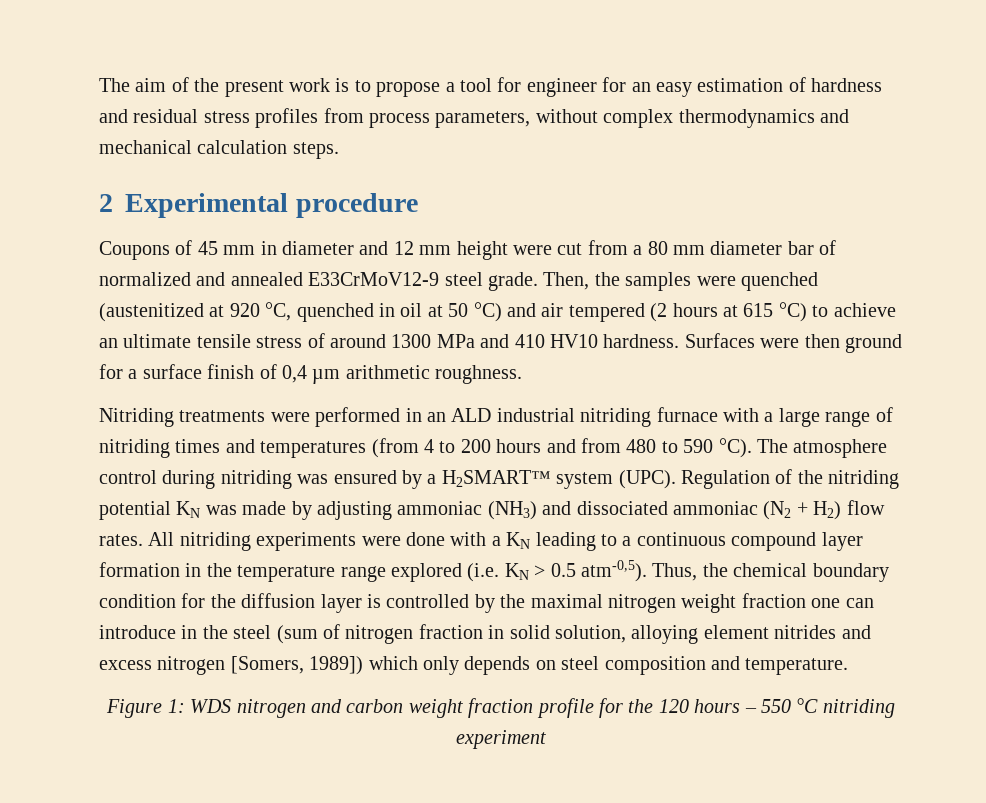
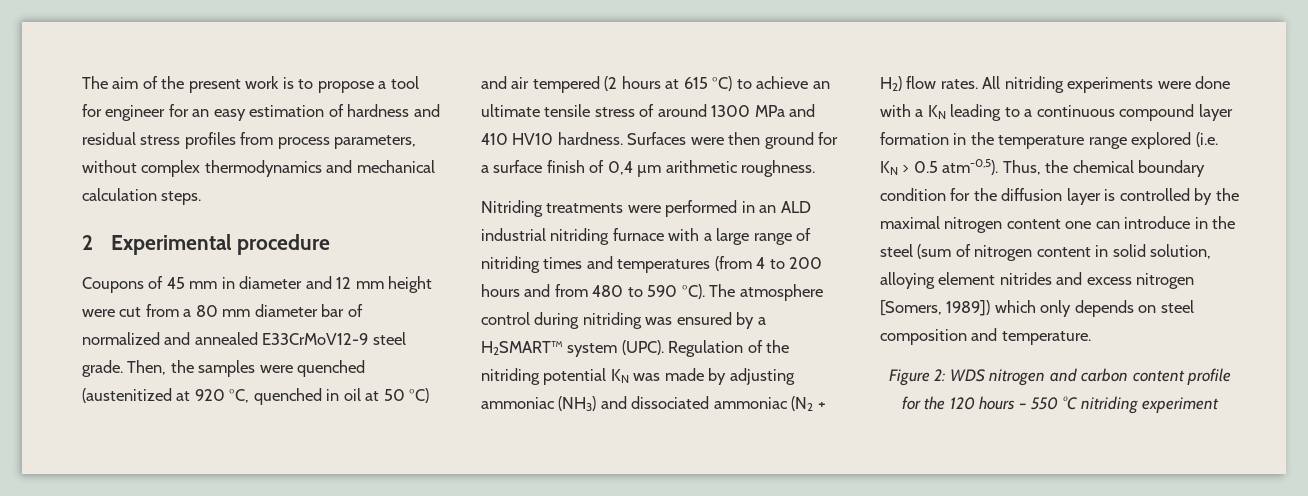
- Thus, the chemical boundary condition for the diffusion layer is controlled by the maximal nitrogen weight fraction one can introduce in the steel (sum of nitrogen fraction in solid solution, alloying element nitrides and excess nitrogen [Somers, 1989]) which only depends on steel composition and temperature.
+ Thus, the chemical boundary condition for the diffusion layer is controlled by the maximal nitrogen content one can introduce in the steel (sum of nitrogen content in solid solution, alloying element nitrides and excess nitrogen [Somers, 1989]) which only depends on steel composition and temperature.
- Figure 1: WDS nitrogen and carbon weight fraction profile for the 120 hours – 550 °C nitriding experiment
+ Figure 2: WDS nitrogen and carbon content profile for the 120 hours – 550 °C nitriding experiment

